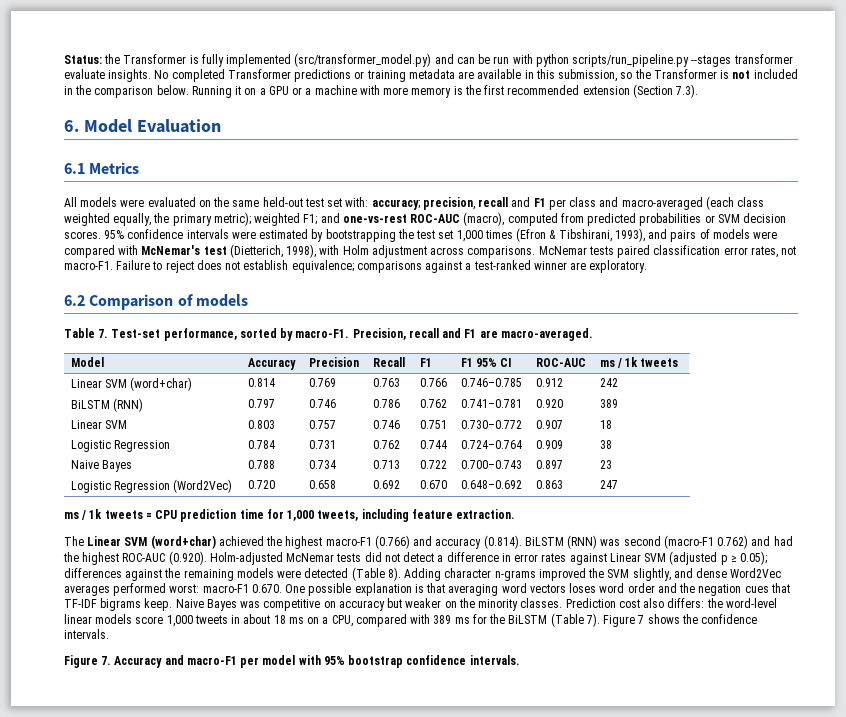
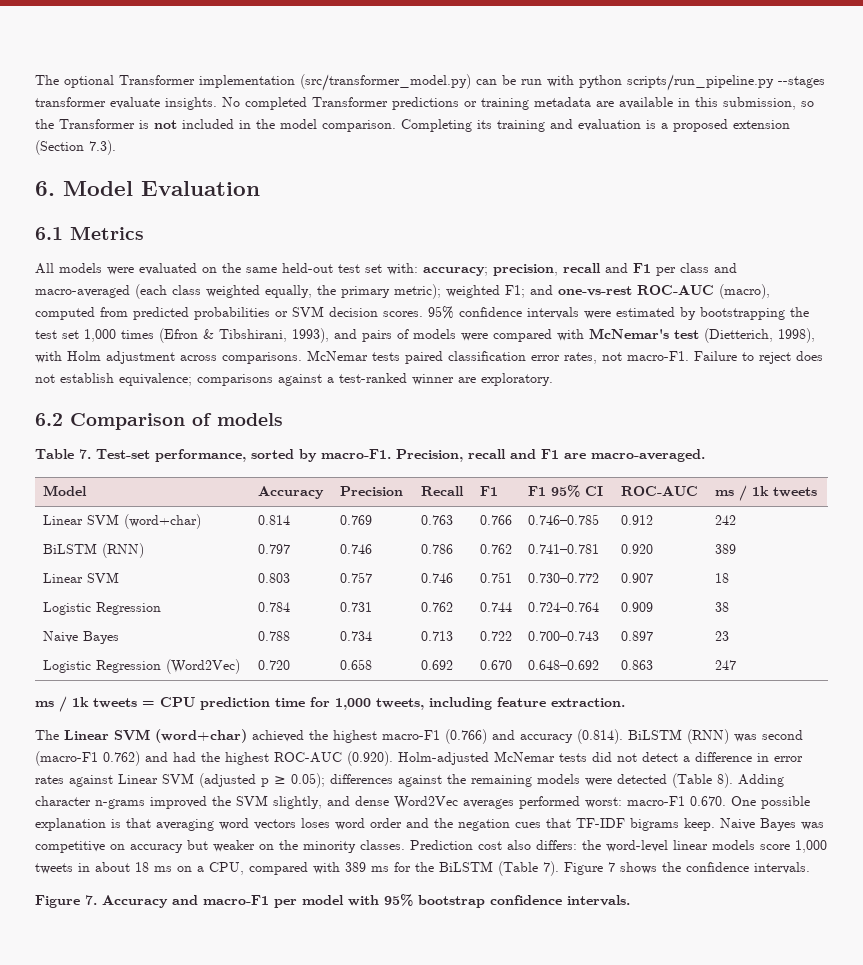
- Status: the Transformer is fully implemented (src/transformer_model.py) and can be run with python scripts/run_pipeline.py --stages transformer evaluate insights.
+ The optional Transformer implementation (src/transformer_model.py) can be run with python scripts/run_pipeline.py --stages transformer evaluate insights.
- No completed Transformer predictions or training metadata are available in this submission, so the Transformer is not included in the comparison below. Running it on a GPU or a machine with more memory is the first recommended extension (Section 7.3).
+ No completed Transformer predictions or training metadata are available in this submission, so the Transformer is not included in the model comparison. Completing its training and evaluation is a proposed extension (Section 7.3).

